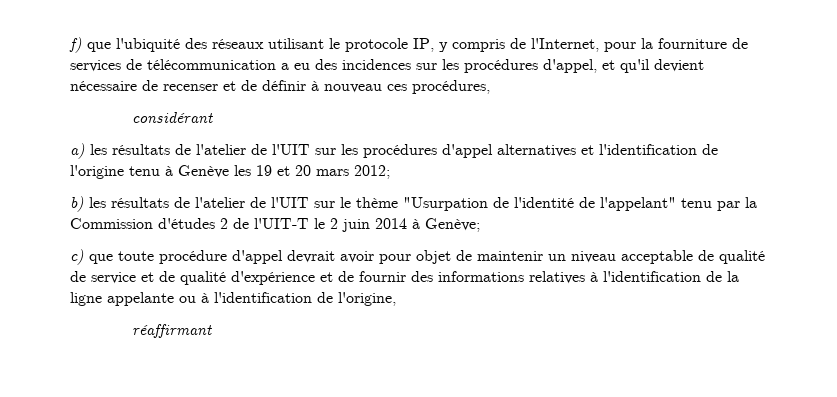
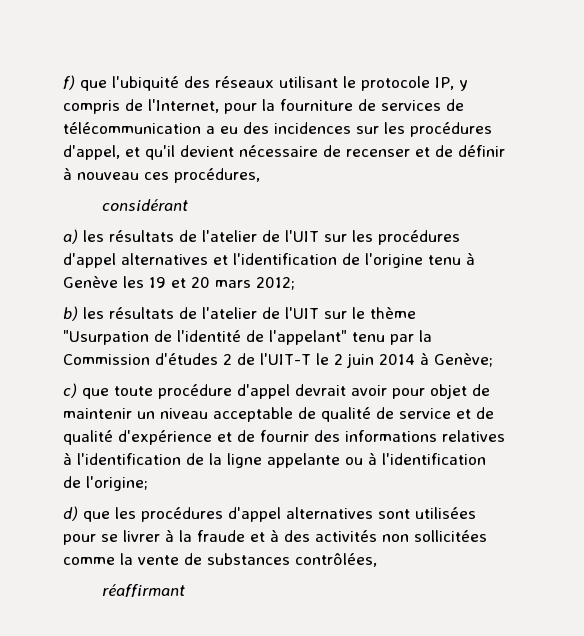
- c) que toute procédure d'appel devrait avoir pour objet de maintenir un niveau acceptable de qualité de service et de qualité d'expérience et de fournir des informations relatives à l'identification de la ligne appelante ou à l'identification de l'origine,
+ c) que toute procédure d'appel devrait avoir pour objet de maintenir un niveau acceptable de qualité de service et de qualité d'expérience et de fournir des informations relatives à l'identification de la ligne appelante ou à l'identification de l'origine;
+ d) que les procédures d'appel alternatives sont utilisées pour se livrer à la fraude et à des activités non sollicitées comme la vente de substances contrôlées,

